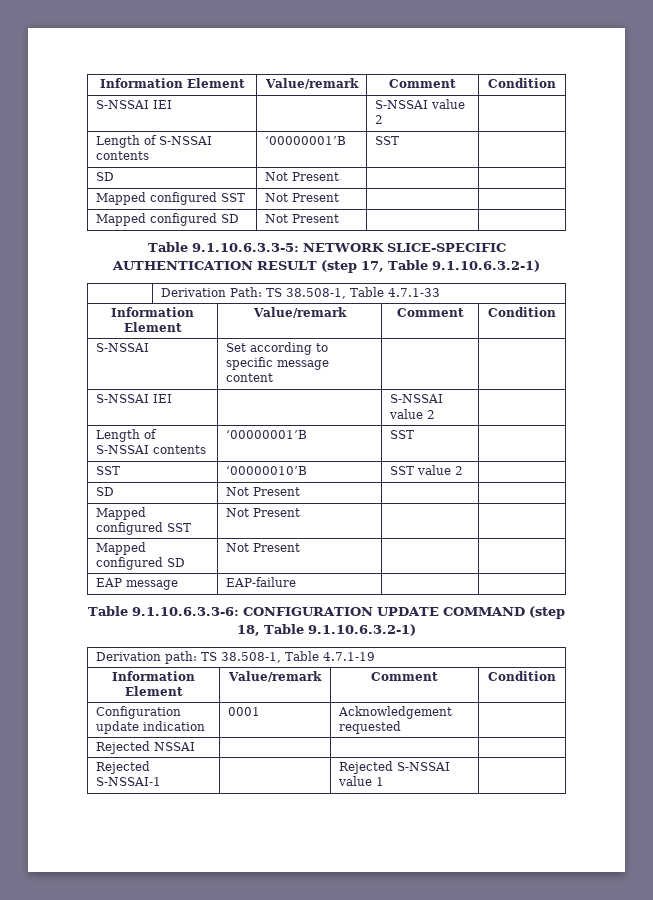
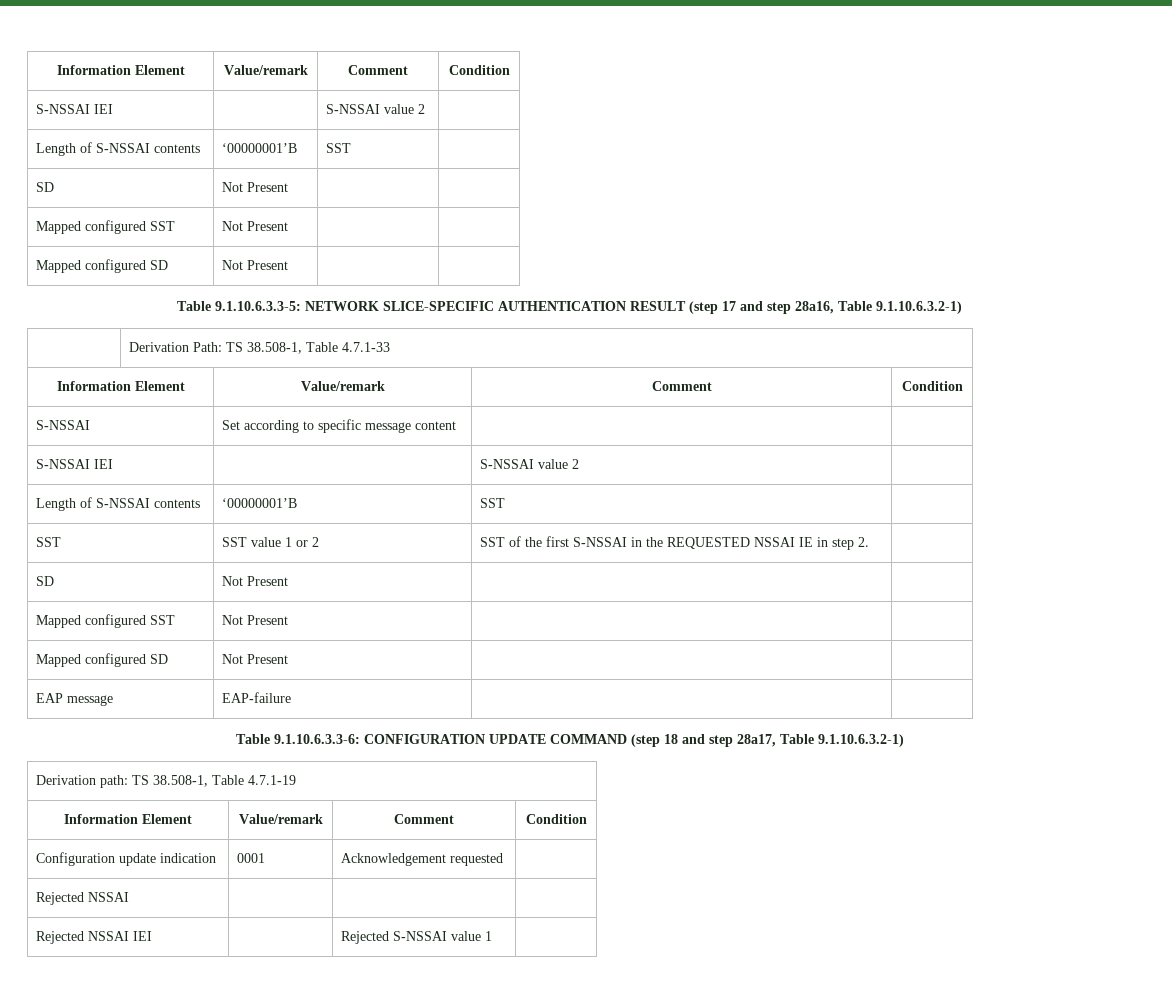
- Table 9.1.10.6.3.3-5: NETWORK SLICE-SPECIFIC AUTHENTICATION RESULT (step 17, Table 9.1.10.6.3.2-1)
+ Table 9.1.10.6.3.3-5: NETWORK SLICE-SPECIFIC AUTHENTICATION RESULT (step 17 and step 28a16, Table 9.1.10.6.3.2-1)
- SST | ‘00000010’B | SST value 2 |
+ SST | SST value 1 or 2 | SST of the first S-NSSAI in the REQUESTED NSSAI IE in step 2. |
- Table 9.1.10.6.3.3-6: CONFIGURATION UPDATE COMMAND (step 18, Table 9.1.10.6.3.2-1)
+ Table 9.1.10.6.3.3-6: CONFIGURATION UPDATE COMMAND (step 18 and step 28a17, Table 9.1.10.6.3.2-1)
- Rejected S-NSSAI-1 | | Rejected S-NSSAI value 1 |
+ Rejected NSSAI IEI | | Rejected S-NSSAI value 1 |

